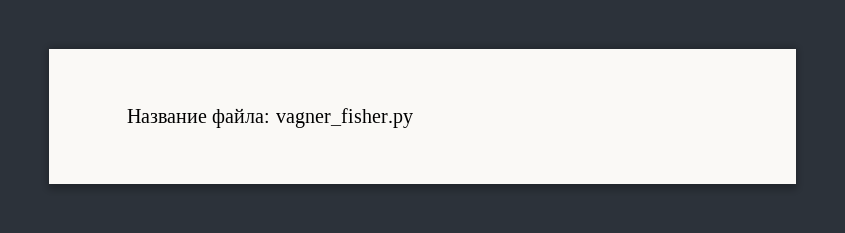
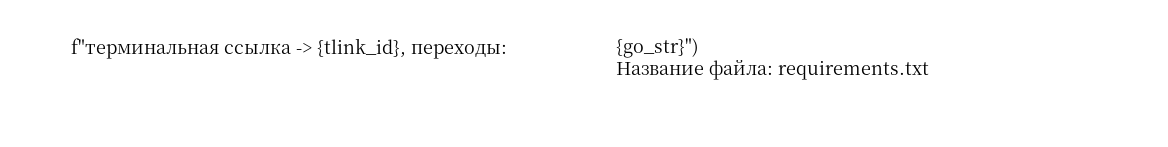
+ f"терминальная ссылка -> {tlink_id}, переходы: {go_str}")
- Название файла: vagner_fisher.py
+ Название файла: requirements.txt

